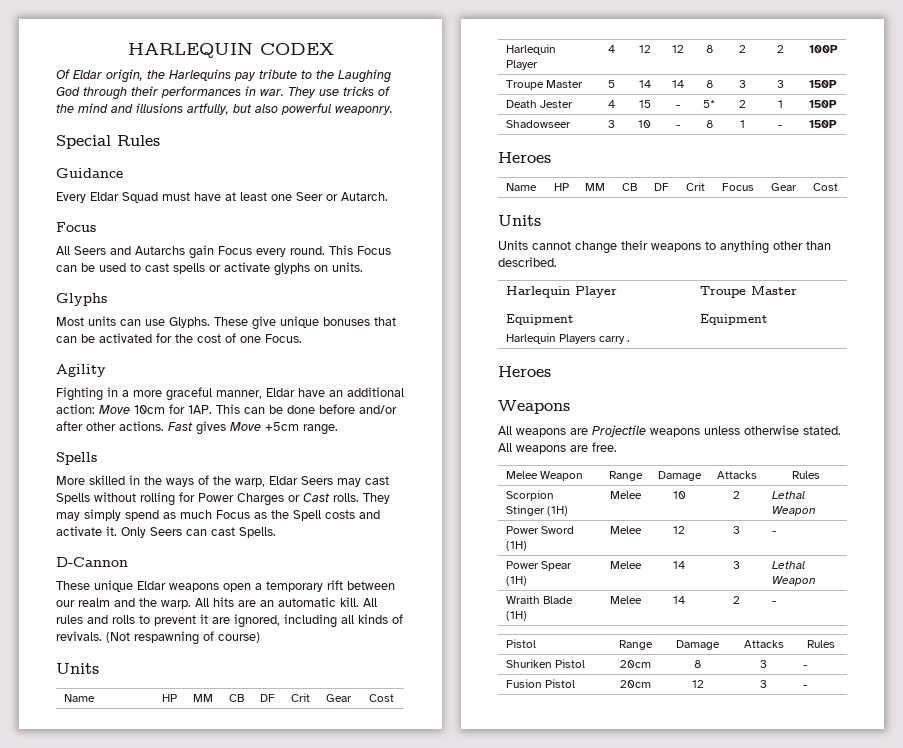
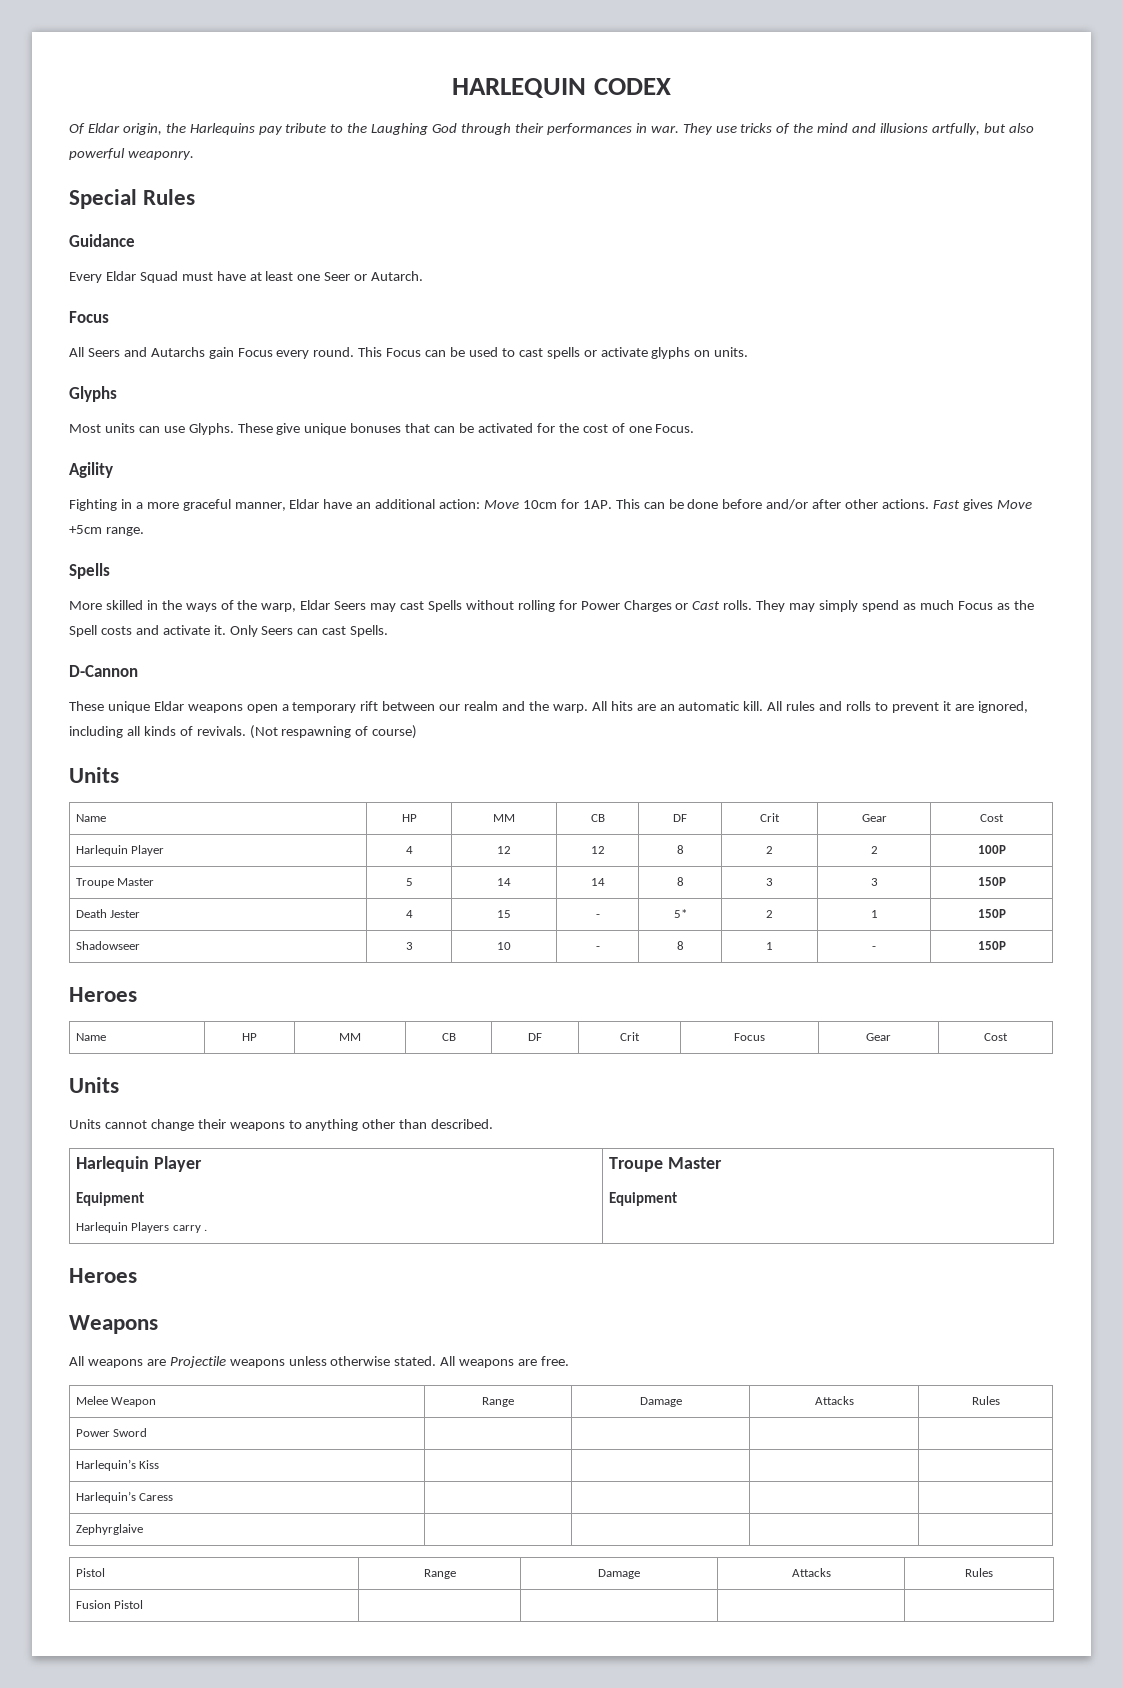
- Scorpion Stinger (1H) | Melee | 10 | 2 | Lethal Weapon
- Power Sword (1H) | Melee | 12 | 3 | -
- Power Spear (1H) | Melee | 14 | 3 | Lethal Weapon
- Wraith Blade (1H) | Melee | 14 | 2 | -
+ Power Sword | | | |
+ Harlequin’s Kiss | | | |
+ Harlequin’s Caress | | | |
+ Zephyrglaive | | | |
- Shuriken Pistol | 20cm | 8 | 3 | -
- Fusion Pistol | 20cm | 12 | 3 | -
+ Fusion Pistol | | | |

